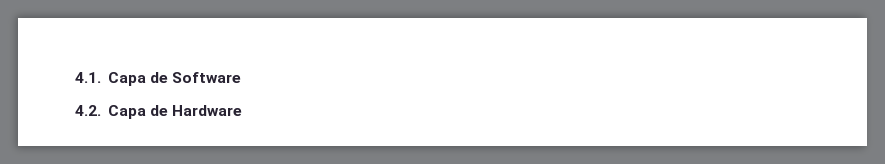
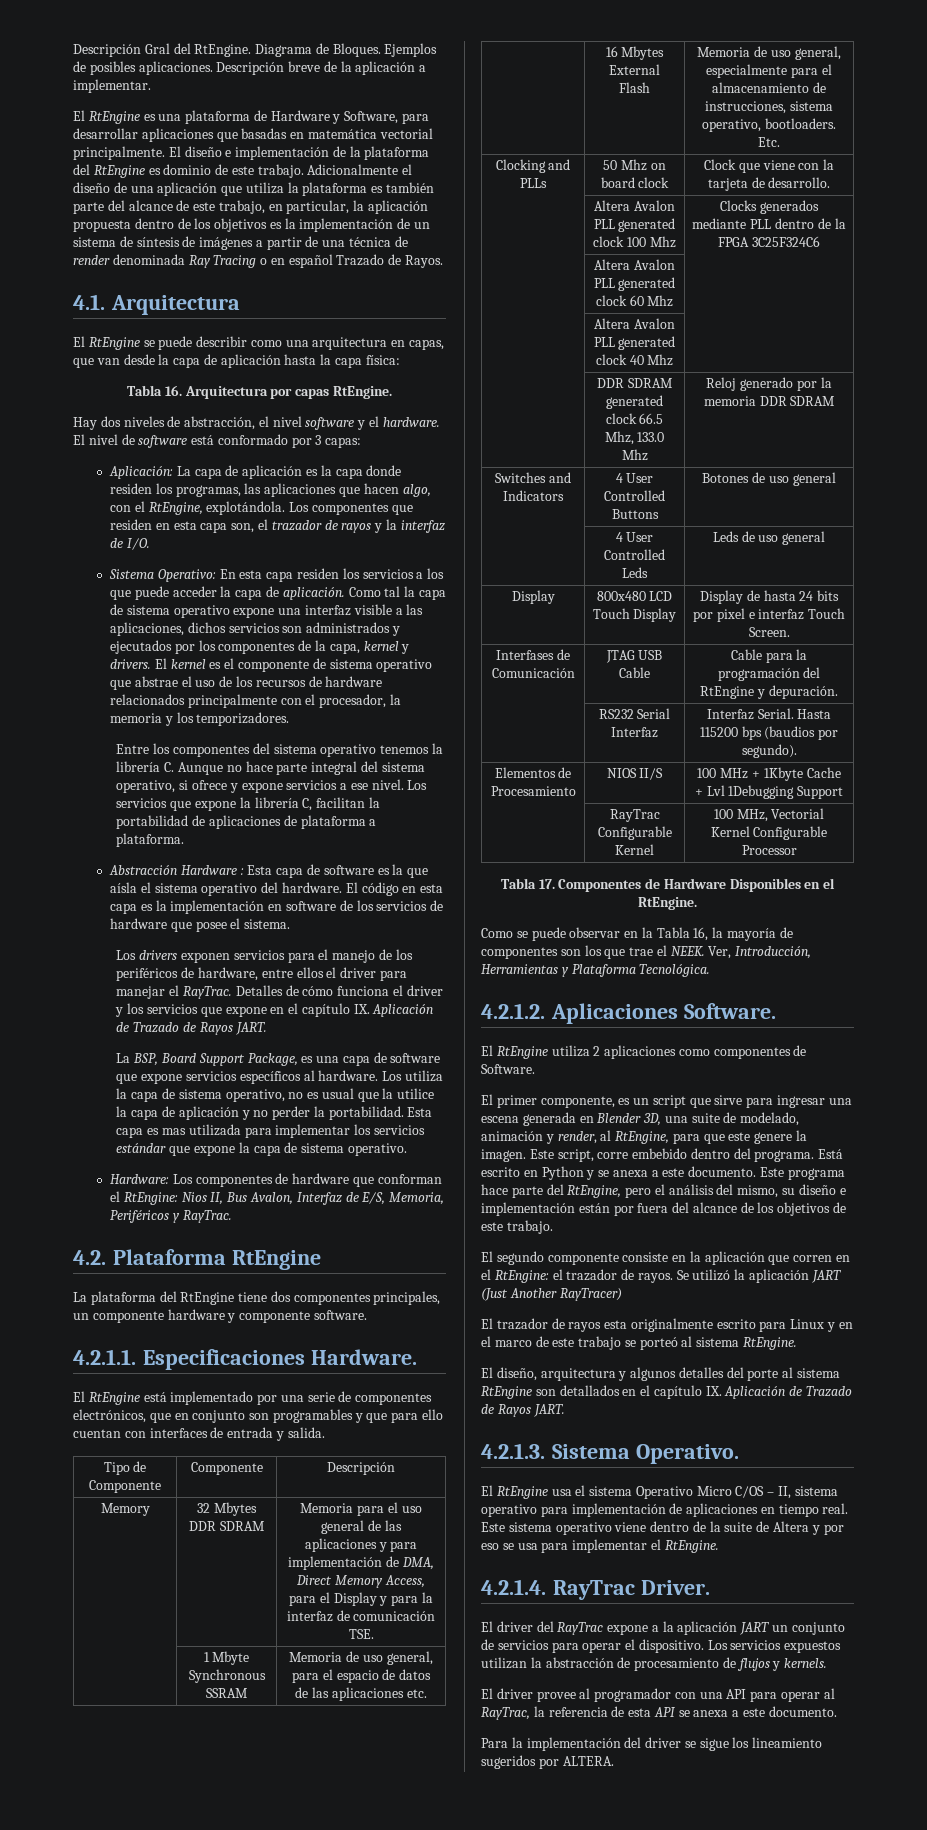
- 4.1. Capa de Software
- 4.2. Capa de Hardware
+ Descripción Gral del RtEngine. Diagrama de Bloques. Ejemplos de posibles aplicaciones. Descripción breve de la aplicación a implementar.
+ El RtEngine es una plataforma de Hardware y Software, para desarrollar aplicaciones que basadas en matemática vectorial principalmente. El diseño e implementación de la plataforma del RtEngine es dominio de este trabajo. Adicionalmente el diseño de una aplicación que utiliza la plataforma es también parte del alcance de este trabajo, en particular, la aplicación propuesta dentro de los objetivos es la implementación de un sistema de síntesis de imágenes a partir de una técnica de render denominada Ray Tracing o en español Trazado de Rayos.
+ 4.1. Arquitectura
+ El RtEngine se puede describir como una arquitectura en capas, que van desde la capa de aplicación hasta la capa física:
+ Tabla 16. Arquitectura por capas RtEngine.
+ Hay dos niveles de abstracción, el nivel software y el hardware. El nivel de software está conformado por 3 capas:
+ Aplicación: La capa de aplicación es la capa donde residen los programas, las aplicaciones que hacen algo, con el RtEngine, explotándola. Los componentes que residen en esta capa son, el trazador de rayos y la interfaz de I/O.
+ Sistema Operativo: En esta capa residen los servicios a los que puede acceder la capa de aplicación. Como tal la capa de sistema operativo expone una interfaz visible a las aplicaciones, dichos servicios son administrados y ejecutados por los componentes de la capa, kernel y drivers. El kernel es el componente de sistema operativo que abstrae el uso de los recursos de hardware relacionados principalmente con el procesador, la memoria y los temporizadores.
+ Entre los componentes del sistema operativo tenemos la librería C. Aunque no hace parte integral del sistema operativo, si ofrece y expone servicios a ese nivel. Los servicios que expone la librería C, facilitan la portabilidad de aplicaciones de plataforma a plataforma.
+ Abstracción Hardware : Esta capa de software es la que aísla el sistema operativo del hardware. El código en esta capa es la implementación en software de los servicios de hardware que posee el sistema.
+ Los drivers exponen servicios para el manejo de los periféricos de hardware, entre ellos el driver para manejar el RayTrac. Detalles de cómo funciona el driver y los servicios que expone en el capítulo IX. Aplicación de Trazado de Rayos JART.
+ La BSP, Board Support Package, es una capa de software que expone servicios específicos al hardware. Los utiliza la capa de sistema operativo, no es usual que la utilice la capa de aplicación y no perder la portabilidad. Esta capa es mas utilizada para implementar los servicios estándar que expone la capa de sistema operativo.
+ Hardware: Los componentes de hardware que conforman el RtEngine: Nios II, Bus Avalon, Interfaz de E/S, Memoria, Periféricos y RayTrac.
+ 4.2. Plataforma RtEngine
+ La plataforma del RtEngine tiene dos componentes principales, un componente hardware y componente software.
+ 4.2.1.1. Especificaciones Hardware.
+ El RtEngine está implementado por una serie de componentes electrónicos, que en conjunto son programables y que para ello cuentan con interfaces de entrada y salida.
+ Tipo de Componente | Componente | Descripción
+ Memory | 32 Mbytes DDR SDRAM | Memoria para el uso general de las aplicaciones y para implementación de DMA, Direct Memory Access, para el Display y para la interfaz de comunicación TSE.
+ | 1 Mbyte Synchronous SSRAM | Memoria de uso general, para el espacio de datos de las aplicaciones etc.
+ | 16 Mbytes External Flash | Memoria de uso general, especialmente para el almacenamiento de instrucciones, sistema operativo, bootloaders. Etc.
+ Clocking and PLLs | 50 Mhz on board clock | Clock que viene con la tarjeta de desarrollo.
+ | Altera Avalon PLL generated clock 100 Mhz | Clocks generados mediante PLL dentro de la FPGA 3C25F324C6
+ | Altera Avalon PLL generated clock 60 Mhz |
+ | Altera Avalon PLL generated clock 40 Mhz |
+ | DDR SDRAM generated clock 66.5 Mhz, 133.0 Mhz | Reloj generado por la memoria DDR SDRAM
+ Switches and Indicators | 4 User Controlled Buttons | Botones de uso general
+ | 4 User Controlled Leds | Leds de uso general
+ Display | 800x480 LCD Touch Display | Display de hasta 24 bits por pixel e interfaz Touch Screen.
+ Interfases de Comunicación | JTAG USB Cable | Cable para la programación del RtEngine y depuración.
+ | RS232 Serial Interfaz | Interfaz Serial. Hasta 115200 bps (baudios por segundo).
+ Elementos de Procesamiento | NIOS II/S | 100 MHz + 1Kbyte Cache + Lvl 1Debugging Support
+ | RayTrac Configurable Kernel | 100 MHz, Vectorial Kernel Configurable Processor
+ Tabla 17. Componentes de Hardware Disponibles en el RtEngine.
+ Como se puede observar en la Tabla 16, la mayoría de componentes son los que trae el NEEK. Ver, Introducción, Herramientas y Plataforma Tecnológica.
+ 4.2.1.2. Aplicaciones Software.
+ El RtEngine utiliza 2 aplicaciones como componentes de Software.
+ El primer componente, es un script que sirve para ingresar una escena generada en Blender 3D, una suite de modelado, animación y render, al RtEngine, para que este genere la imagen. Este script, corre embebido dentro del programa. Está escrito en Python y se anexa a este documento. Este programa hace parte del RtEngine, pero el análisis del mismo, su diseño e implementación están por fuera del alcance de los objetivos de este trabajo.
+ El segundo componente consiste en la aplicación que corren en el RtEngine: el trazador de rayos. Se utilizó la aplicación JART (Just Another RayTracer)
+ El trazador de rayos esta originalmente escrito para Linux y en el marco de este trabajo se porteó al sistema RtEngine.
+ El diseño, arquitectura y algunos detalles del porte al sistema RtEngine son detallados en el capítulo IX. Aplicación de Trazado de Rayos JART.
+ 4.2.1.3. Sistema Operativo.
+ El RtEngine usa el sistema Operativo Micro C/OS – II, sistema operativo para implementación de aplicaciones en tiempo real. Este sistema operativo viene dentro de la suite de Altera y por eso se usa para implementar el RtEngine.
+ 4.2.1.4. RayTrac Driver.
+ El driver del RayTrac expone a la aplicación JART un conjunto de servicios para operar el dispositivo. Los servicios expuestos utilizan la abstracción de procesamiento de flujos y kernels.
+ El driver provee al programador con una API para operar al RayTrac, la referencia de esta API se anexa a este documento.
+ Para la implementación del driver se sigue los lineamiento sugeridos por ALTERA.

